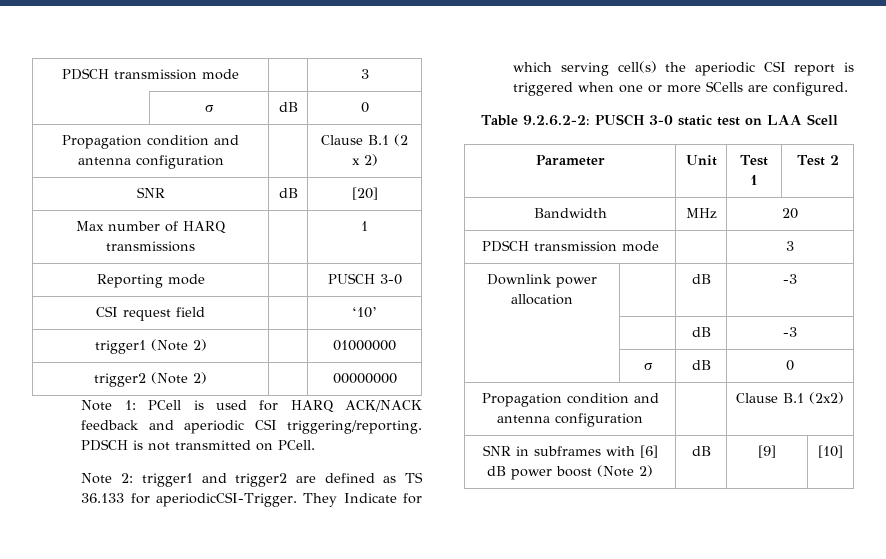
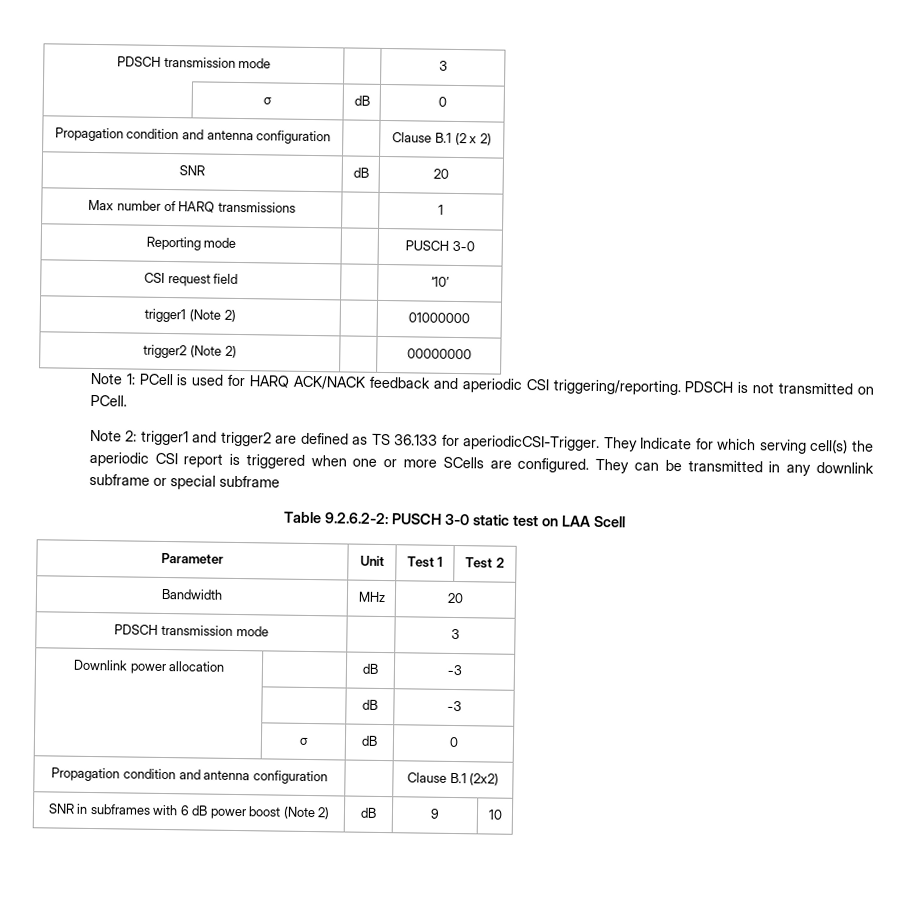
- SNR | dB | [20]
+ SNR | dB | 20
+ They can be transmitted in any downlink subframe or special subframe
- SNR in subframes with [6] dB power boost (Note 2) | dB | [9] | [10]
+ SNR in subframes with 6 dB power boost (Note 2) | dB | 9 | 10

